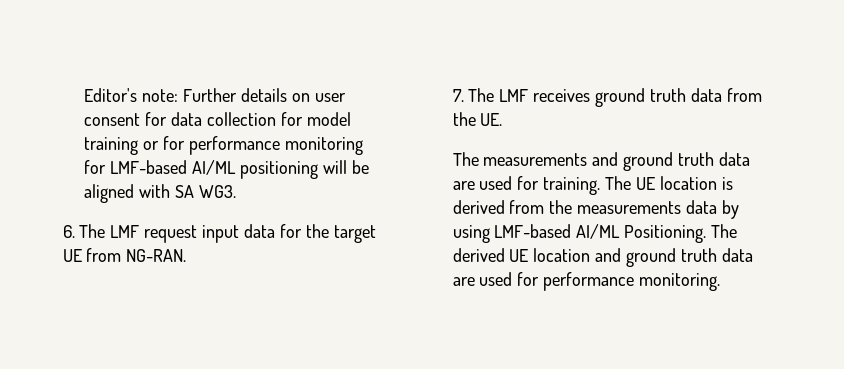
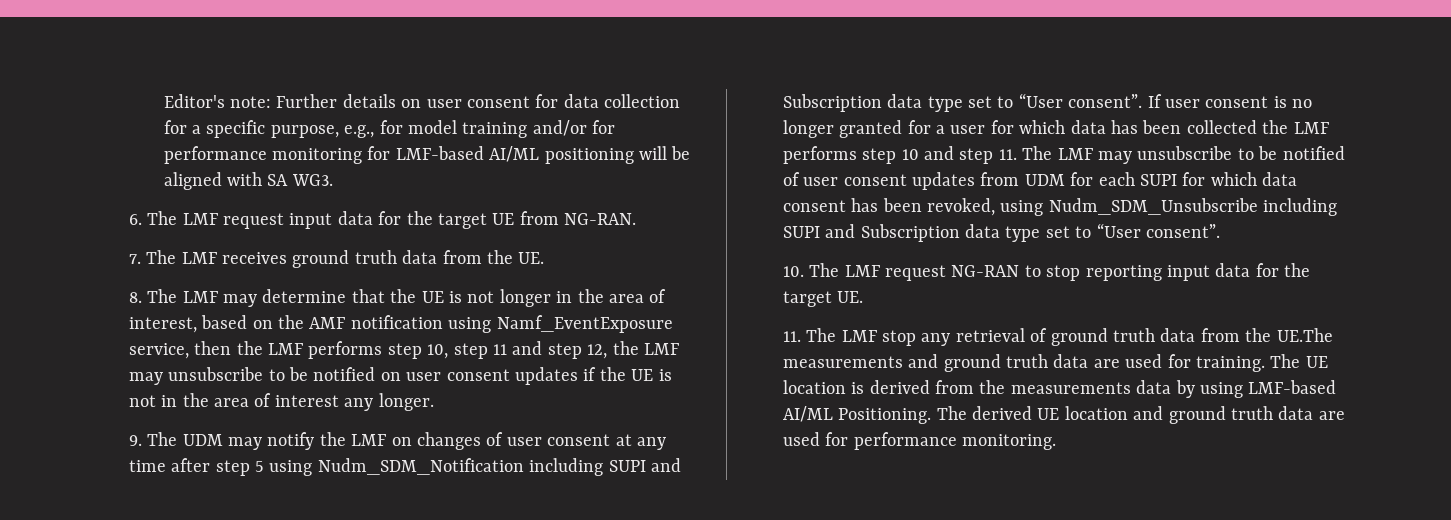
- Editor's note: Further details on user consent for data collection for model training or for performance monitoring for LMF-based AI/ML positioning will be aligned with SA WG3.
+ Editor's note: Further details on user consent for data collection for a specific purpose, e.g., for model training and/or for performance monitoring for LMF-based AI/ML positioning will be aligned with SA WG3.
- The measurements and ground truth data are used for training.
+ 8. The LMF may determine that the UE is not longer in the area of interest, based on the AMF notification using Namf_EventExposure service, then the LMF performs step 10, step 11 and step 12, the LMF may unsubscribe to be notified on user consent updates if the UE is not in the area of interest any longer.
+ 9. The UDM may notify the LMF on changes of user consent at any time after step 5 using Nudm_SDM_Notification including SUPI and Subscription data type set to “User consent”. If user consent is no longer granted for a user for which data has been collected the LMF performs step 10 and step 11. The LMF may unsubscribe to be notified of user consent updates from UDM for each SUPI for which data consent has been revoked, using Nudm_SDM_Unsubscribe including SUPI and Subscription data type set to “User consent”.
+ 10. The LMF request NG-RAN to stop reporting input data for the target UE.
+ 11. The LMF stop any retrieval of ground truth data from the UE.The measurements and ground truth data are used for training.

